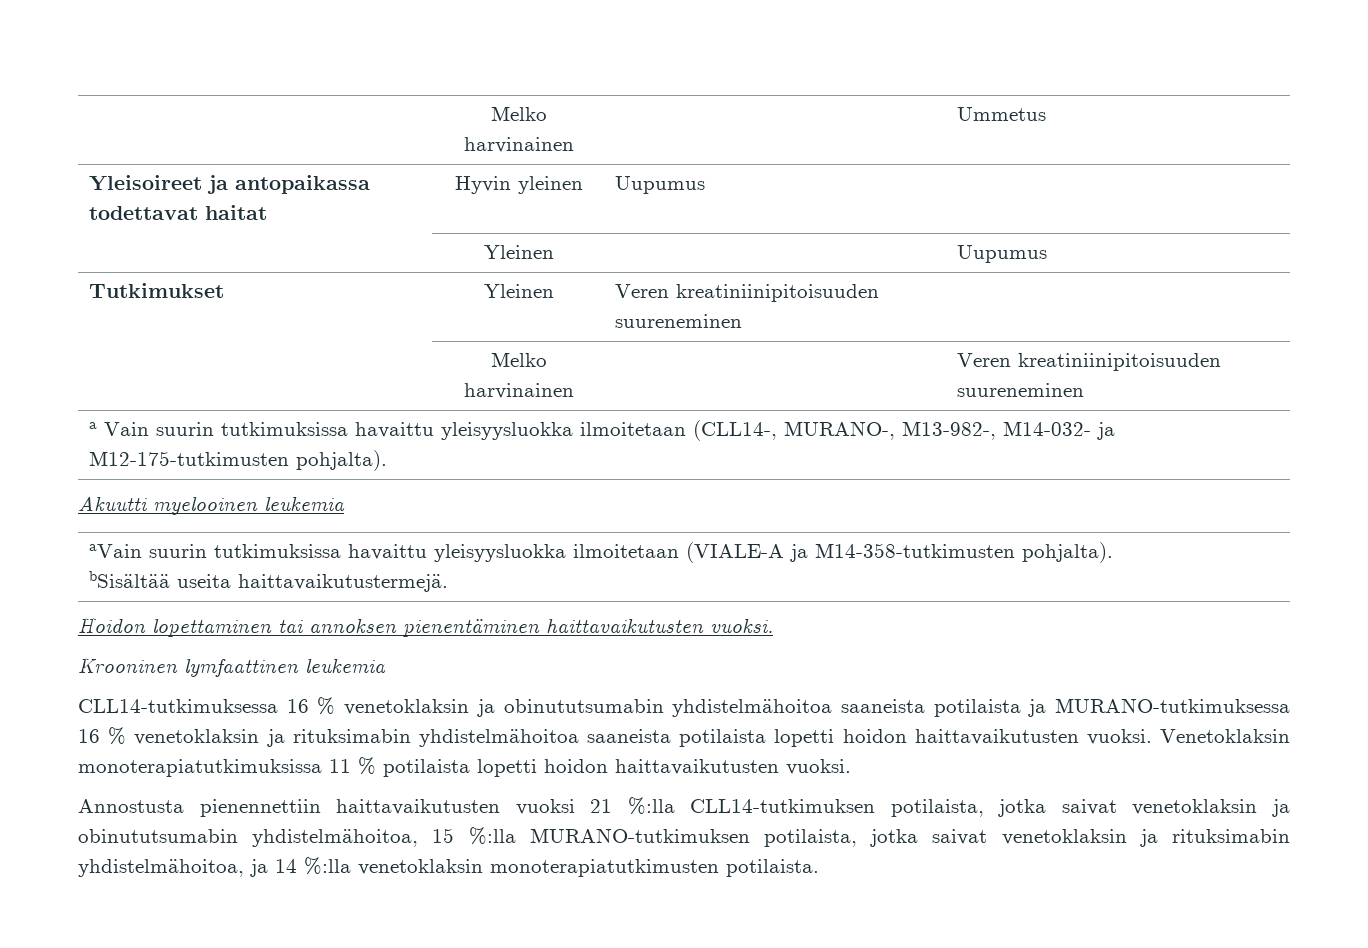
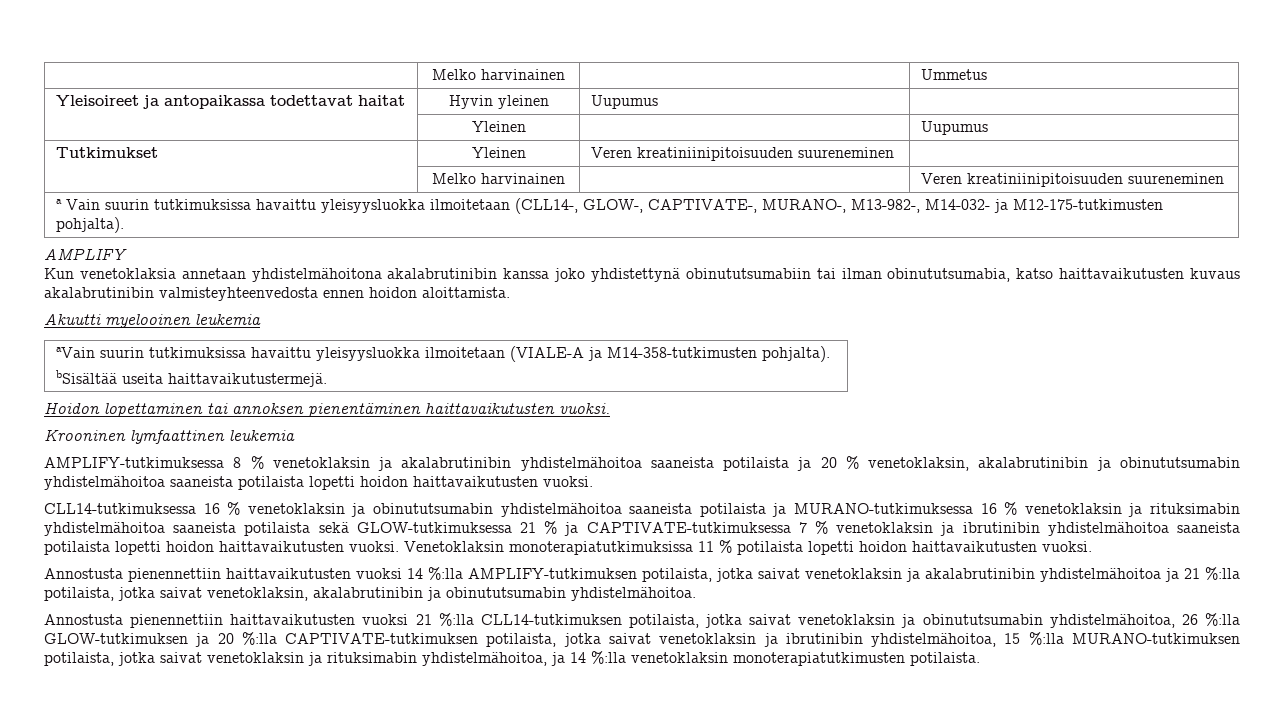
- a Vain suurin tutkimuksissa havaittu yleisyysluokka ilmoitetaan (CLL14-, MURANO-, M13-982-, M14-032- ja M12-175-tutkimusten pohjalta).
+ a Vain suurin tutkimuksissa havaittu yleisyysluokka ilmoitetaan (CLL14-, GLOW-, CAPTIVATE-, MURANO-, M13-982-, M14-032- ja M12-175-tutkimusten pohjalta).
+ AMPLIFY
+ Kun venetoklaksia annetaan yhdistelmähoitona akalabrutinibin kanssa joko yhdistettynä obinututsumabiin tai ilman obinututsumabia, katso haittavaikutusten kuvaus akalabrutinibin valmisteyhteenvedosta ennen hoidon aloittamista.
+ AMPLIFY-tutkimuksessa 8 % venetoklaksin ja akalabrutinibin yhdistelmähoitoa saaneista potilaista ja 20 % venetoklaksin, akalabrutinibin ja obinututsumabin yhdistelmähoitoa saaneista potilaista lopetti hoidon haittavaikutusten vuoksi.
- CLL14-tutkimuksessa 16 % venetoklaksin ja obinututsumabin yhdistelmähoitoa saaneista potilaista ja MURANO-tutkimuksessa 16 % venetoklaksin ja rituksimabin yhdistelmähoitoa saaneista potilaista lopetti hoidon haittavaikutusten vuoksi.
+ CLL14-tutkimuksessa 16 % venetoklaksin ja obinututsumabin yhdistelmähoitoa saaneista potilaista ja MURANO-tutkimuksessa 16 % venetoklaksin ja rituksimabin yhdistelmähoitoa saaneista potilaista sekä GLOW-tutkimuksessa 21 % ja CAPTIVATE-tutkimuksessa 7 % venetoklaksin ja ibrutinibin yhdistelmähoitoa saaneista potilaista lopetti hoidon haittavaikutusten vuoksi.
+ Annostusta pienennettiin haittavaikutusten vuoksi 14 %:lla AMPLIFY-tutkimuksen potilaista, jotka saivat venetoklaksin ja akalabrutinibin yhdistelmähoitoa ja 21 %:lla potilaista, jotka saivat venetoklaksin, akalabrutinibin ja obinututsumabin yhdistelmähoitoa.
- Annostusta pienennettiin haittavaikutusten vuoksi 21 %:lla CLL14-tutkimuksen potilaista, jotka saivat venetoklaksin ja obinututsumabin yhdistelmähoitoa, 15 %:lla MURANO-tutkimuksen potilaista, jotka saivat venetoklaksin ja rituksimabin yhdistelmähoitoa, ja 14 %:lla venetoklaksin monoterapiatutkimusten potilaista.
+ Annostusta pienennettiin haittavaikutusten vuoksi 21 %:lla CLL14-tutkimuksen potilaista, jotka saivat venetoklaksin ja obinututsumabin yhdistelmähoitoa, 26 %:lla GLOW-tutkimuksen ja 20 %:lla CAPTIVATE-tutkimuksen potilaista, jotka saivat venetoklaksin ja ibrutinibin yhdistelmähoitoa, 15 %:lla MURANO-tutkimuksen potilaista, jotka saivat venetoklaksin ja rituksimabin yhdistelmähoitoa, ja 14 %:lla venetoklaksin monoterapiatutkimusten potilaista.

